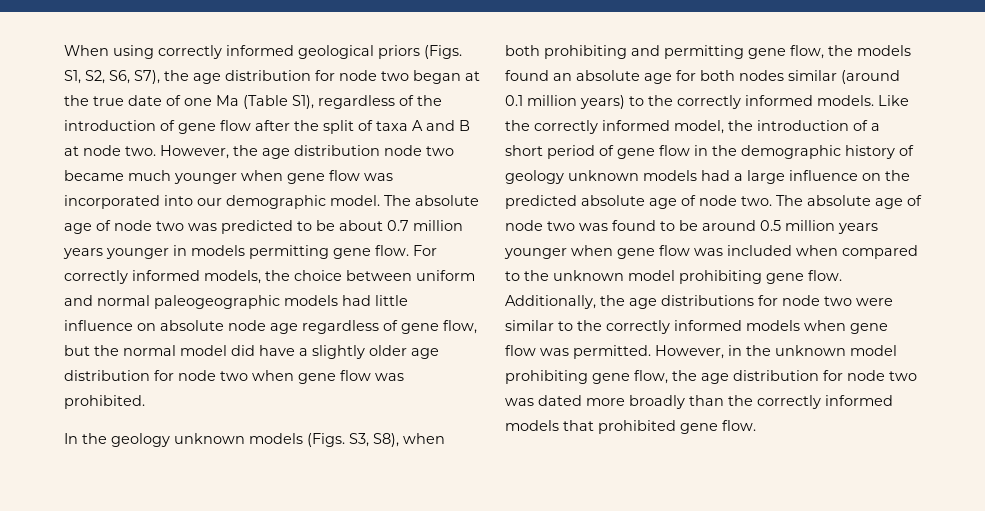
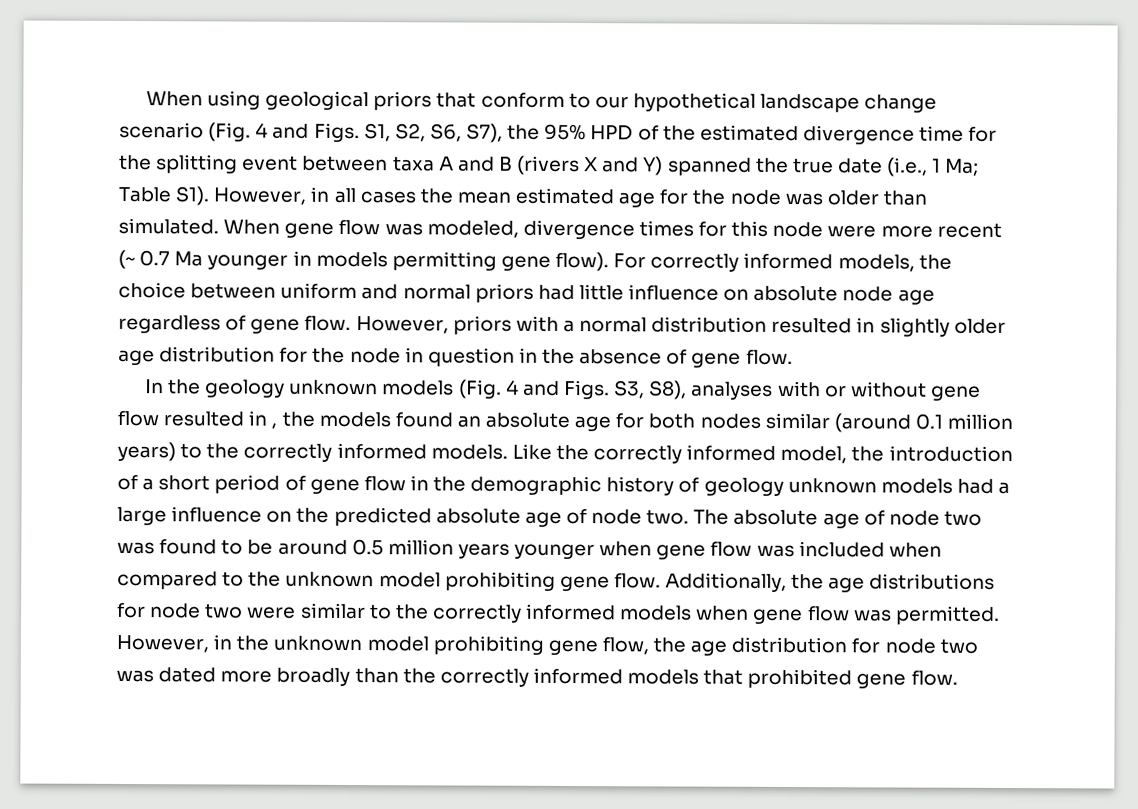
- When using correctly informed geological priors (Figs. S1, S2, S6, S7), the age distribution for node two began at the true date of one Ma (Table S1), regardless of the introduction of gene flow after the split of taxa A and B at node two. However, the age distribution node two became much younger when gene flow was incorporated into our demographic model. The absolute age of node two was predicted to be about 0.7 million years younger in models permitting gene flow.
+ When using geological priors that conform to our hypothetical landscape change scenario (Fig. 4 and Figs. S1, S2, S6, S7), the 95% HPD of the estimated divergence time for the splitting event between taxa A and B (rivers X and Y) spanned the true date (i.e., 1 Ma; Table S1). However, in all cases the mean estimated age for the node was older than simulated. When gene flow was modeled, divergence times for this node were more recent (~ 0.7 Ma younger in models permitting gene flow).
- For correctly informed models, the choice between uniform and normal paleogeographic models had little influence on absolute node age regardless of gene flow, but the normal model did have a slightly older age distribution for node two when gene flow was prohibited.
+ For correctly informed models, the choice between uniform and normal priors had little influence on absolute node age regardless of gene flow. However, priors with a normal distribution resulted in slightly older age distribution for the node in question in the absence of gene flow.
- In the geology unknown models (Figs. S3, S8), when both prohibiting and permitting gene flow, the models found an absolute age for both nodes similar (around 0.1 million years) to the correctly informed models.
+ In the geology unknown models (Fig. 4 and Figs. S3, S8), analyses with or without gene flow resulted in , the models found an absolute age for both nodes similar (around 0.1 million years) to the correctly informed models.

